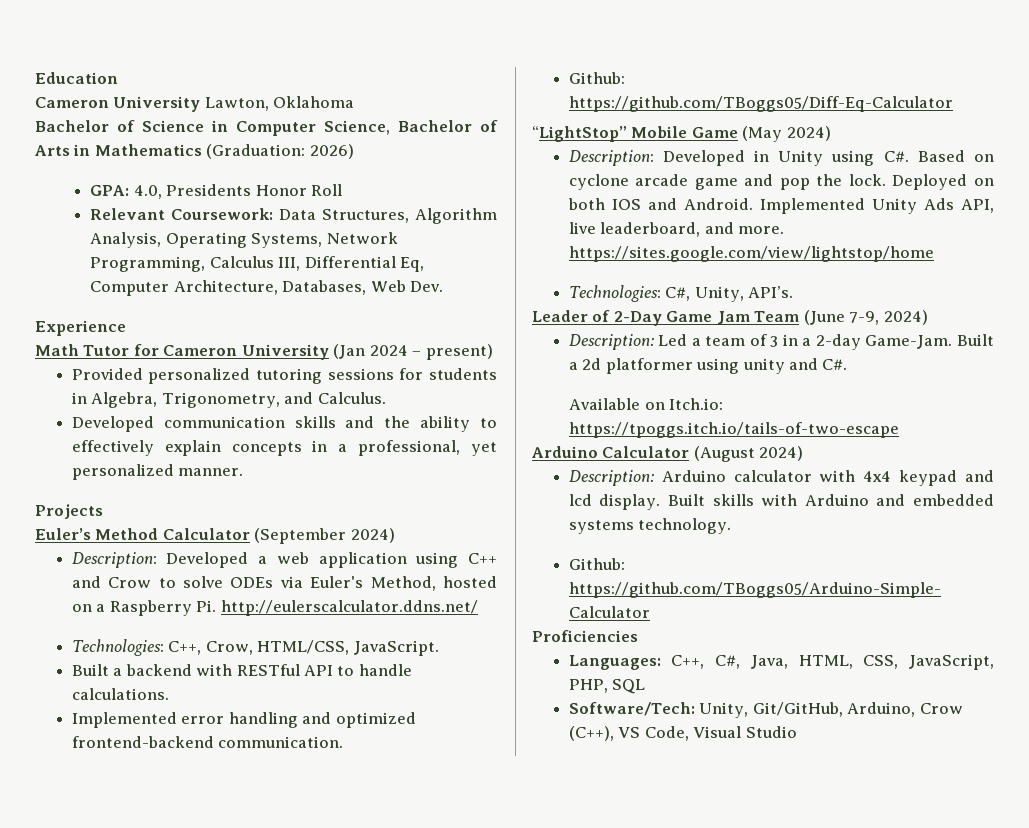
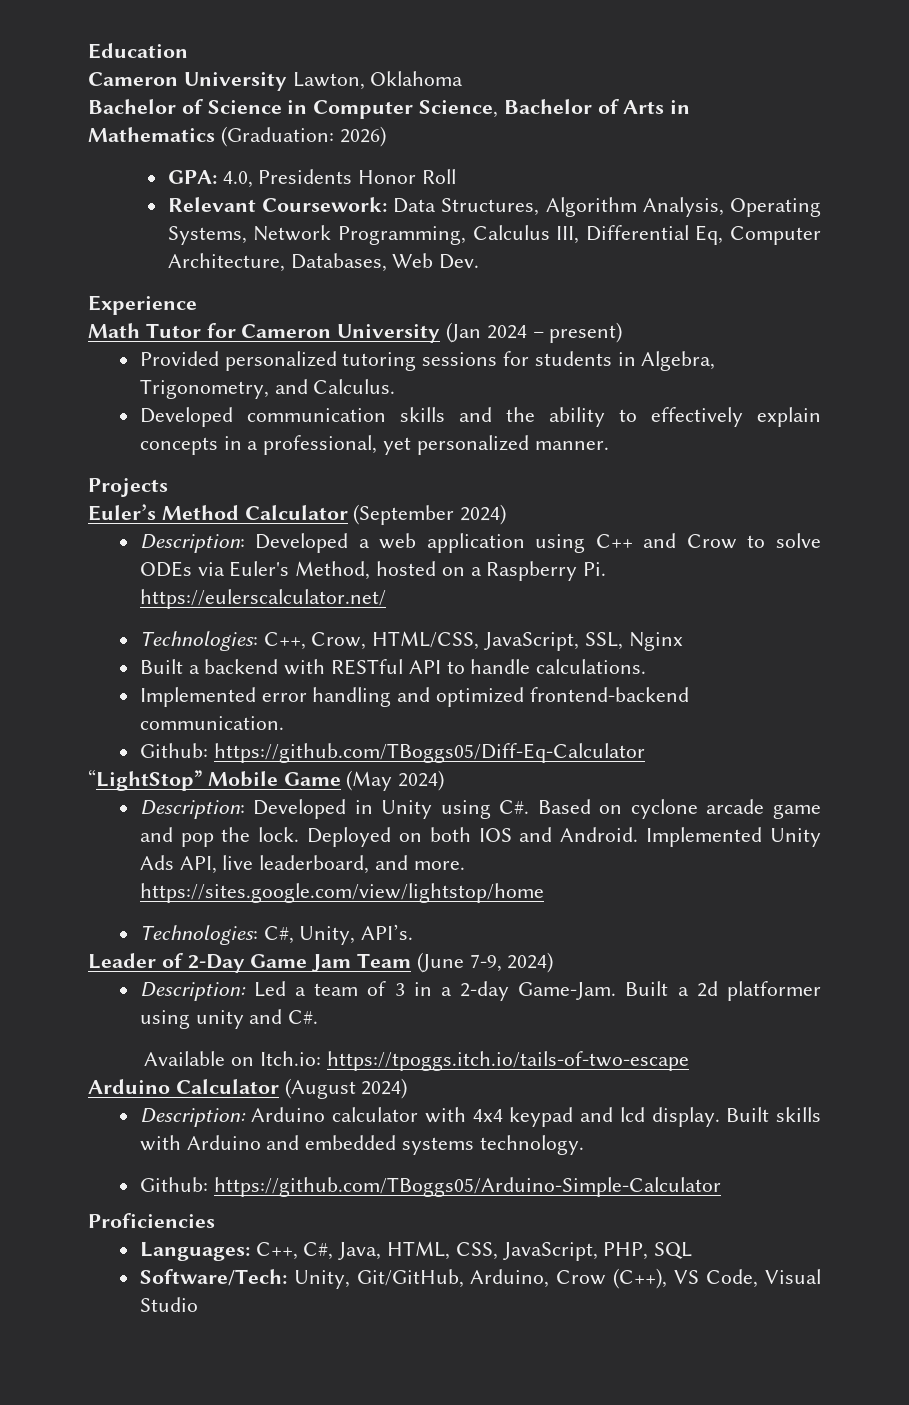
- Description: Developed a web application using C++ and Crow to solve ODEs via Euler's Method, hosted on a Raspberry Pi. http://eulerscalculator.ddns.net/
+ Description: Developed a web application using C++ and Crow to solve ODEs via Euler's Method, hosted on a Raspberry Pi. https://eulerscalculator.net/
- Technologies: C++, Crow, HTML/CSS, JavaScript.
+ Technologies: C++, Crow, HTML/CSS, JavaScript, SSL, Nginx

